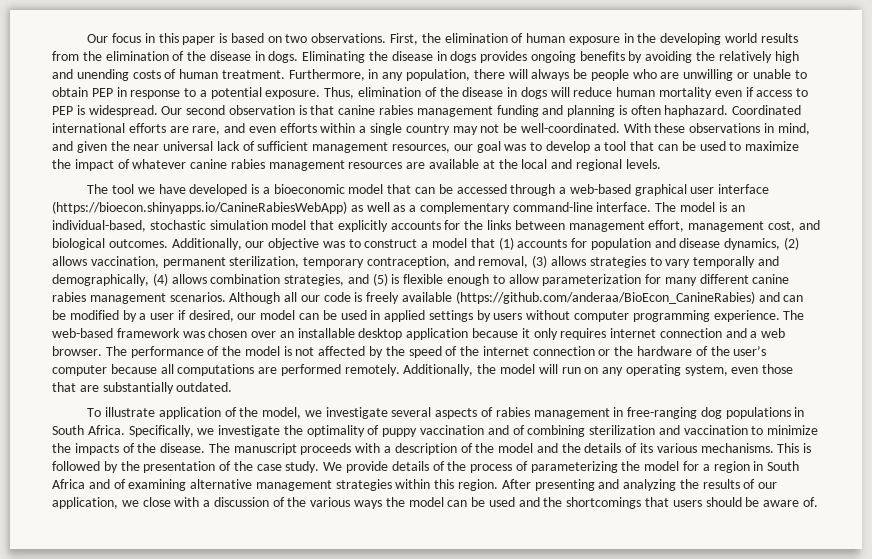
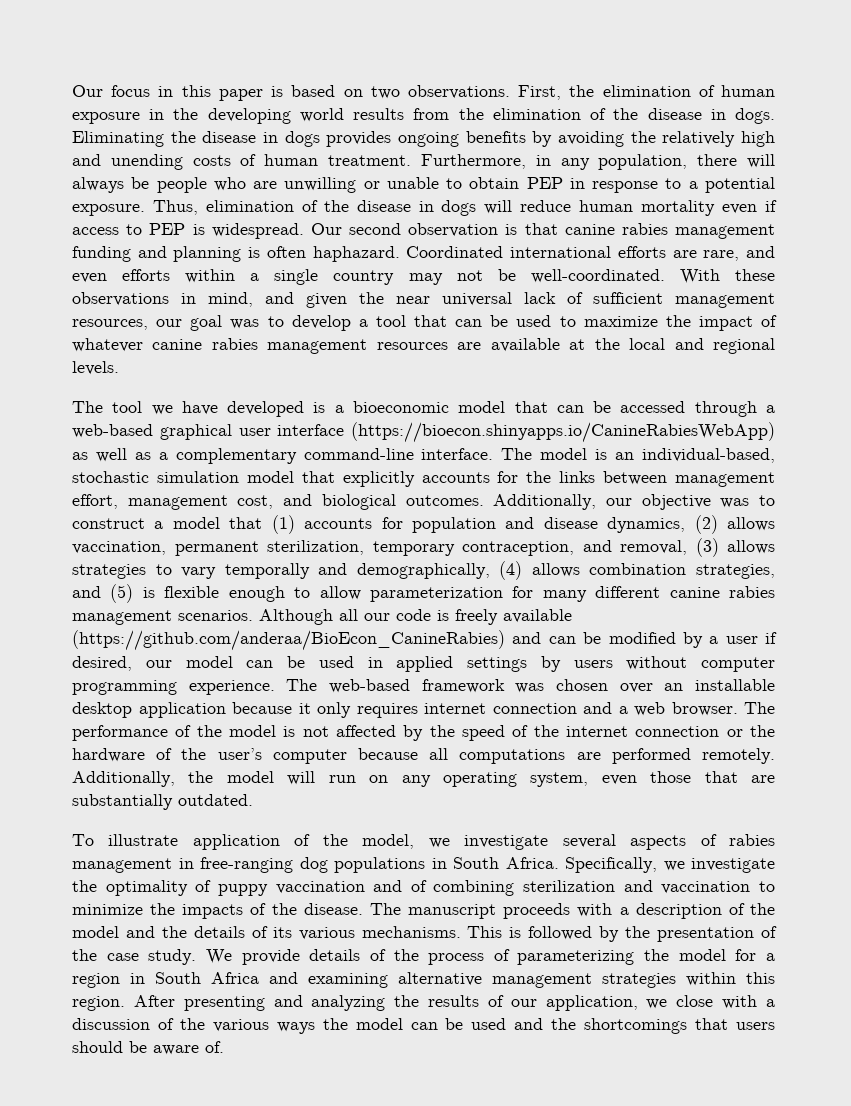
- We provide details of the process of parameterizing the model for a region in South Africa and of examining alternative management strategies within this region.
+ We provide details of the process of parameterizing the model for a region in South Africa and examining alternative management strategies within this region.

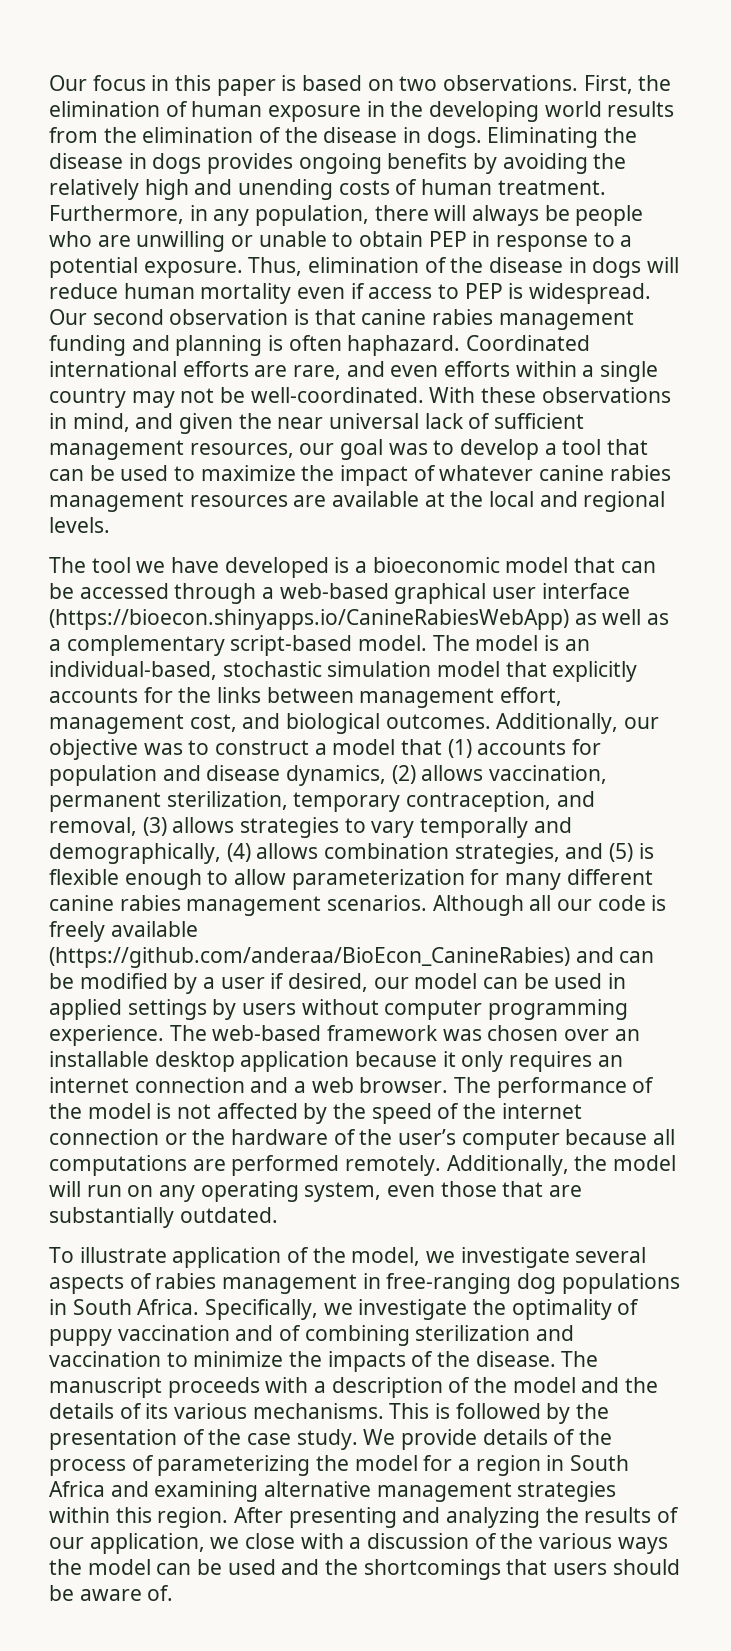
- The tool we have developed is a bioeconomic model that can be accessed through a web-based graphical user interface (https://bioecon.shinyapps.io/CanineRabiesWebApp) as well as a complementary command-line interface.
+ The tool we have developed is a bioeconomic model that can be accessed through a web-based graphical user interface (https://bioecon.shinyapps.io/CanineRabiesWebApp) as well as a complementary script-based model.
- The web-based framework was chosen over an installable desktop application because it only requires internet connection and a web browser.
+ The web-based framework was chosen over an installable desktop application because it only requires an internet connection and a web browser.

